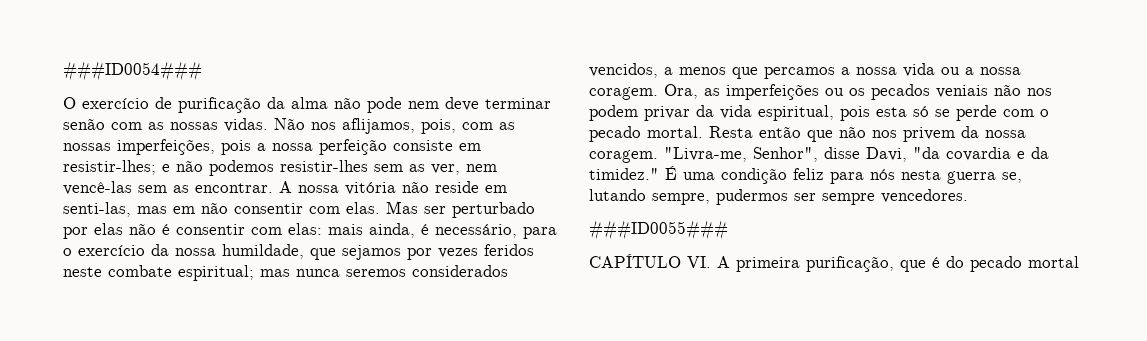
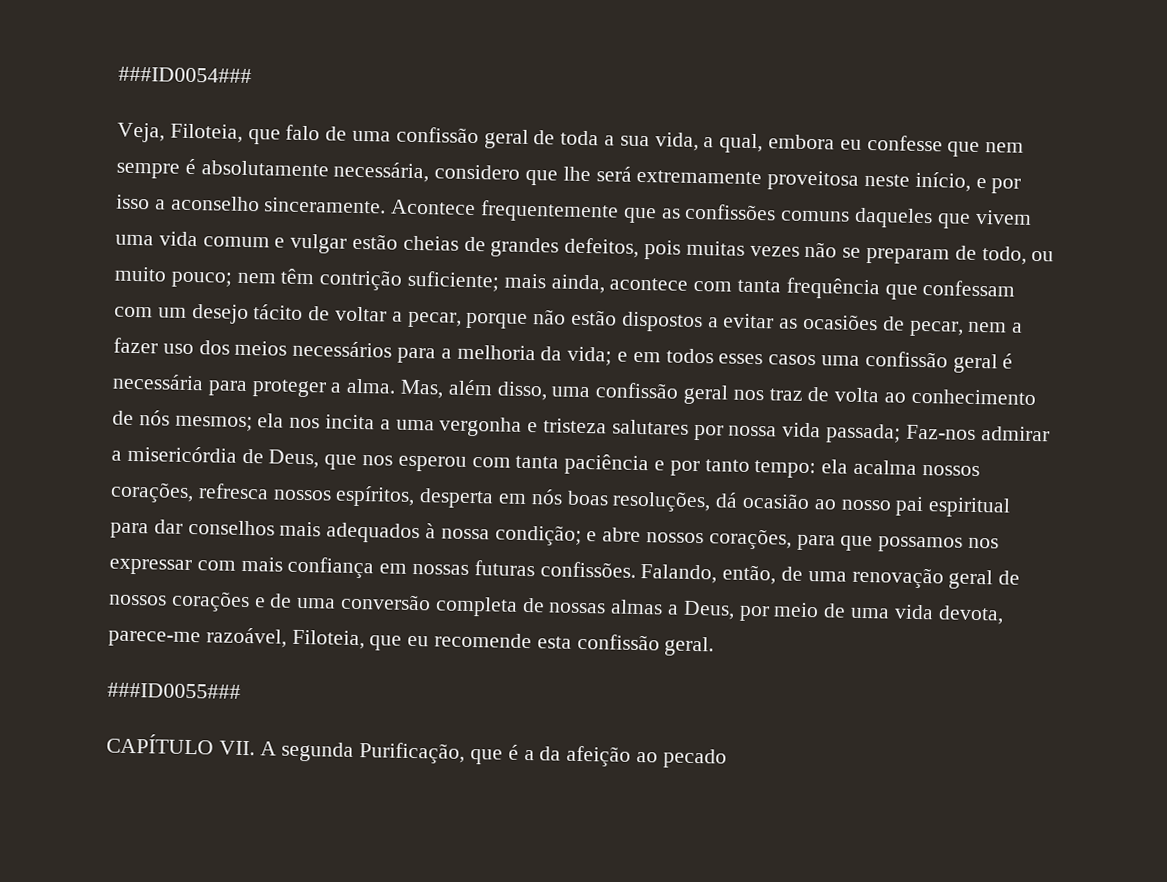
- O exercício de purificação da alma não pode nem deve terminar senão com as nossas vidas. Não nos aflijamos, pois, com as nossas imperfeições, pois a nossa perfeição consiste em resistir-lhes; e não podemos resistir-lhes sem as ver, nem vencê-las sem as encontrar. A nossa vitória não reside em senti-las, mas em não consentir com elas. Mas ser perturbado por elas não é consentir com elas: mais ainda, é necessário, para o exercício da nossa humildade, que sejamos por vezes feridos neste combate espiritual; mas nunca seremos considerados vencidos, a menos que percamos a nossa vida ou a nossa coragem. Ora, as imperfeições ou os pecados veniais não nos podem privar da vida espiritual, pois esta só se perde com o pecado mortal. Resta então que não nos privem da nossa coragem. "Livra-me, Senhor", disse Davi, "da covardia e da timidez." É uma condição feliz para nós nesta guerra se, lutando sempre, pudermos ser sempre vencedores.
+ Veja, Filoteia, que falo de uma confissão geral de toda a sua vida, a qual, embora eu confesse que nem sempre é absolutamente necessária, considero que lhe será extremamente proveitosa neste início, e por isso a aconselho sinceramente. Acontece frequentemente que as confissões comuns daqueles que vivem uma vida comum e vulgar estão cheias de grandes defeitos, pois muitas vezes não se preparam de todo, ou muito pouco; nem têm contrição suficiente; mais ainda, acontece com tanta frequência que confessam com um desejo tácito de voltar a pecar, porque não estão dispostos a evitar as ocasiões de pecar, nem a fazer uso dos meios necessários para a melhoria da vida; e em todos esses casos uma confissão geral é necessária para proteger a alma. Mas, além disso, uma confissão geral nos traz de volta ao conhecimento de nós mesmos; ela nos incita a uma vergonha e tristeza salutares por nossa vida passada; Faz-nos admirar a misericórdia de Deus, que nos esperou com tanta paciência e por tanto tempo: ela acalma nossos corações, refresca nossos espíritos, desperta em nós boas resoluções, dá ocasião ao nosso pai espiritual para dar conselhos mais adequados à nossa condição; e abre nossos corações, para que possamos nos expressar com mais confiança em nossas futuras confissões. Falando, então, de uma renovação geral de nossos corações e de uma conversão completa de nossas almas a Deus, por meio de uma vida devota, parece-me razoável, Filoteia, que eu recomende esta confissão geral.
  ###ID0055###
- CAPÍTULO VI. A primeira purificação, que é do pecado mortal
+ CAPÍTULO VII. A segunda Purificação, que é a da afeição ao pecado

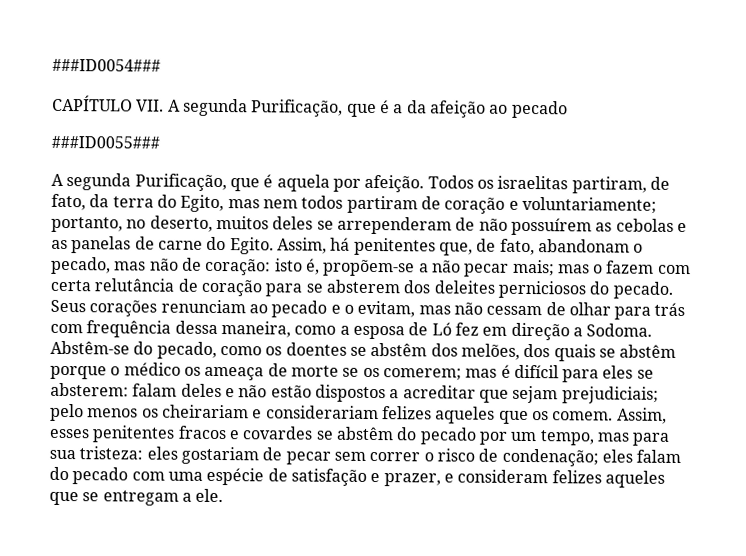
- Veja, Filoteia, que falo de uma confissão geral de toda a sua vida, a qual, embora eu confesse que nem sempre é absolutamente necessária, considero que lhe será extremamente proveitosa neste início, e por isso a aconselho sinceramente. Acontece frequentemente que as confissões comuns daqueles que vivem uma vida comum e vulgar estão cheias de grandes defeitos, pois muitas vezes não se preparam de todo, ou muito pouco; nem têm contrição suficiente; mais ainda, acontece com tanta frequência que confessam com um desejo tácito de voltar a pecar, porque não estão dispostos a evitar as ocasiões de pecar, nem a fazer uso dos meios necessários para a melhoria da vida; e em todos esses casos uma confissão geral é necessária para proteger a alma. Mas, além disso, uma confissão geral nos traz de volta ao conhecimento de nós mesmos; ela nos incita a uma vergonha e tristeza salutares por nossa vida passada; Faz-nos admirar a misericórdia de Deus, que nos esperou com tanta paciência e por tanto tempo: ela acalma nossos corações, refresca nossos espíritos, desperta em nós boas resoluções, dá ocasião ao nosso pai espiritual para dar conselhos mais adequados à nossa condição; e abre nossos corações, para que possamos nos expressar com mais confiança em nossas futuras confissões. Falando, então, de uma renovação geral de nossos corações e de uma conversão completa de nossas almas a Deus, por meio de uma vida devota, parece-me razoável, Filoteia, que eu recomende esta confissão geral.
- ###ID0055###
+ ###ID0055###
+ A segunda Purificação, que é aquela por afeição. Todos os israelitas partiram, de fato, da terra do Egito, mas nem todos partiram de coração e voluntariamente; portanto, no deserto, muitos deles se arrependeram de não possuírem as cebolas e as panelas de carne do Egito. Assim, há penitentes que, de fato, abandonam o pecado, mas não de coração: isto é, propõem-se a não pecar mais; mas o fazem com certa relutância de coração para se absterem dos deleites perniciosos do pecado. Seus corações renunciam ao pecado e o evitam, mas não cessam de olhar para trás com frequência dessa maneira, como a esposa de Ló fez em direção a Sodoma. Abstêm-se do pecado, como os doentes se abstêm dos melões, dos quais se abstêm porque o médico os ameaça de morte se os comerem; mas é difícil para eles se absterem: falam deles e não estão dispostos a acreditar que sejam prejudiciais; pelo menos os cheirariam e considerariam felizes aqueles que os comem. Assim, esses penitentes fracos e covardes se abstêm do pecado por um tempo, mas para sua tristeza: eles gostariam de pecar sem correr o risco de condenação; eles falam do pecado com uma espécie de satisfação e prazer, e consideram felizes aqueles que se entregam a ele.

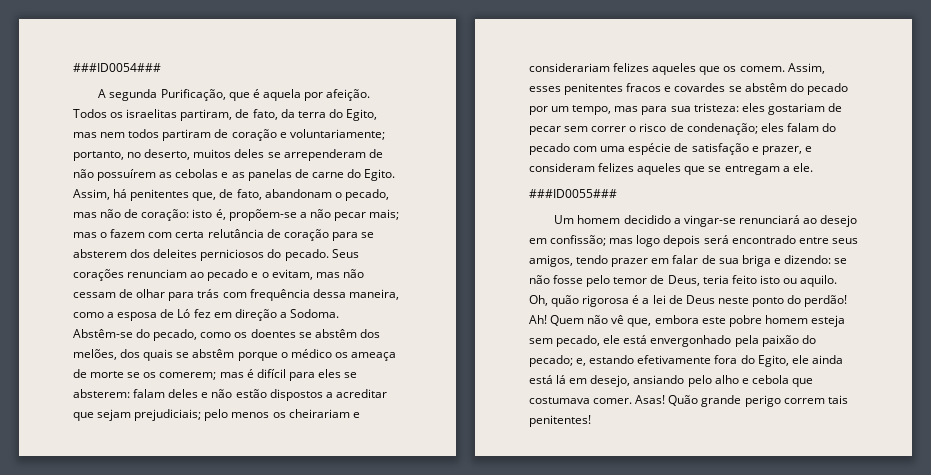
- CAPÍTULO VII. A segunda Purificação, que é a da afeição ao pecado
- ###ID0055###
+ ###ID0055###
+ Um homem decidido a vingar-se renunciará ao desejo em confissão; mas logo depois será encontrado entre seus amigos, tendo prazer em falar de sua briga e dizendo: se não fosse pelo temor de Deus, teria feito isto ou aquilo. Oh, quão rigorosa é a lei de Deus neste ponto do perdão! Ah! Quem não vê que, embora este pobre homem esteja sem pecado, ele está envergonhado pela paixão do pecado; e, estando efetivamente fora do Egito, ele ainda está lá em desejo, ansiando pelo alho e cebola que costumava comer. Asas! Quão grande perigo correm tais penitentes!

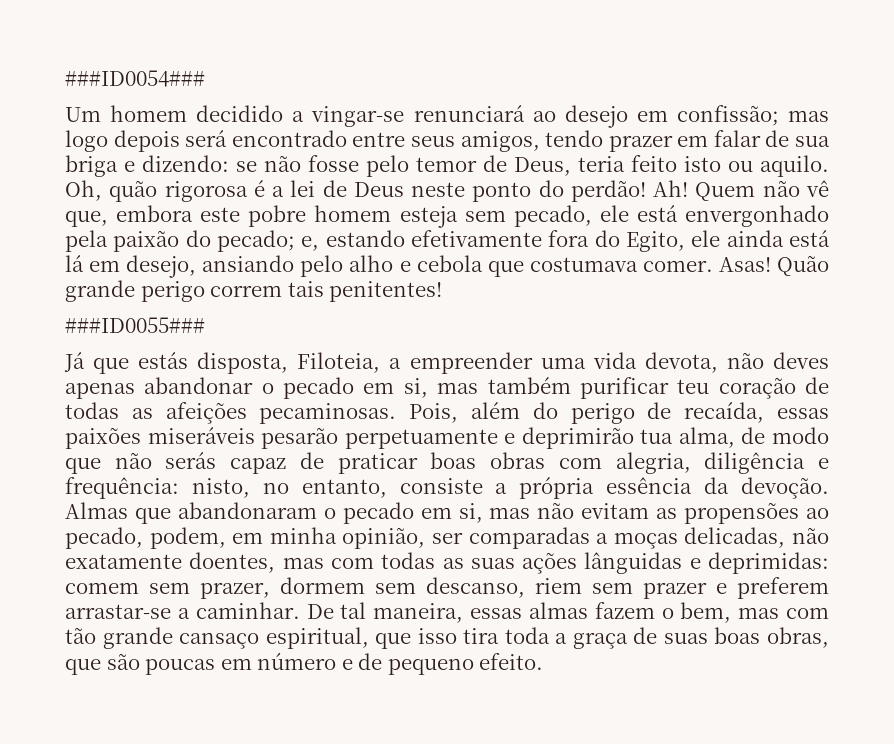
- A segunda Purificação, que é aquela por afeição. Todos os israelitas partiram, de fato, da terra do Egito, mas nem todos partiram de coração e voluntariamente; portanto, no deserto, muitos deles se arrependeram de não possuírem as cebolas e as panelas de carne do Egito. Assim, há penitentes que, de fato, abandonam o pecado, mas não de coração: isto é, propõem-se a não pecar mais; mas o fazem com certa relutância de coração para se absterem dos deleites perniciosos do pecado. Seus corações renunciam ao pecado e o evitam, mas não cessam de olhar para trás com frequência dessa maneira, como a esposa de Ló fez em direção a Sodoma. Abstêm-se do pecado, como os doentes se abstêm dos melões, dos quais se abstêm porque o médico os ameaça de morte se os comerem; mas é difícil para eles se absterem: falam deles e não estão dispostos a acreditar que sejam prejudiciais; pelo menos os cheirariam e considerariam felizes aqueles que os comem. Assim, esses penitentes fracos e covardes se abstêm do pecado por um tempo, mas para sua tristeza: eles gostariam de pecar sem correr o risco de condenação; eles falam do pecado com uma espécie de satisfação e prazer, e consideram felizes aqueles que se entregam a ele.
- ###ID0055###
+ ###ID0055###
+ Já que estás disposta, Filoteia, a empreender uma vida devota, não deves apenas abandonar o pecado em si, mas também purificar teu coração de todas as afeições pecaminosas. Pois, além do perigo de recaída, essas paixões miseráveis pesarão perpetuamente e deprimirão tua alma, de modo que não serás capaz de praticar boas obras com alegria, diligência e frequência: nisto, no entanto, consiste a própria essência da devoção. Almas que abandonaram o pecado em si, mas não evitam as propensões ao pecado, podem, em minha opinião, ser comparadas a moças delicadas, não exatamente doentes, mas com todas as suas ações lânguidas e deprimidas: comem sem prazer, dormem sem descanso, riem sem prazer e preferem arrastar-se a caminhar. De tal maneira, essas almas fazem o bem, mas com tão grande cansaço espiritual, que isso tira toda a graça de suas boas obras, que são poucas em número e de pequeno efeito.

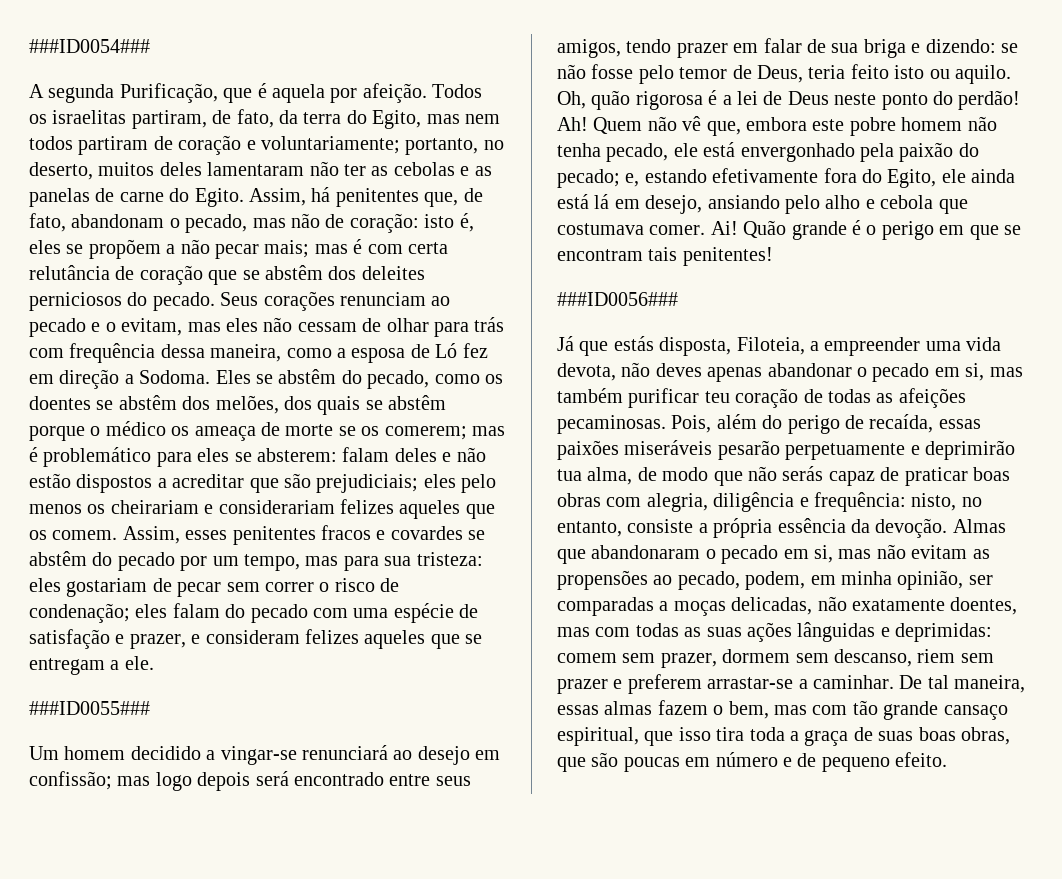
+ A segunda Purificação, que é aquela por afeição. Todos os israelitas partiram, de fato, da terra do Egito, mas nem todos partiram de coração e voluntariamente; portanto, no deserto, muitos deles lamentaram não ter as cebolas e as panelas de carne do Egito. Assim, há penitentes que, de fato, abandonam o pecado, mas não de coração: isto é, eles se propõem a não pecar mais; mas é com certa relutância de coração que se abstêm dos deleites perniciosos do pecado. Seus corações renunciam ao pecado e o evitam, mas eles não cessam de olhar para trás com frequência dessa maneira, como a esposa de Ló fez em direção a Sodoma. Eles se abstêm do pecado, como os doentes se abstêm dos melões, dos quais se abstêm porque o médico os ameaça de morte se os comerem; mas é problemático para eles se absterem: falam deles e não estão dispostos a acreditar que são prejudiciais; eles pelo menos os cheirariam e considerariam felizes aqueles que os comem. Assim, esses penitentes fracos e covardes se abstêm do pecado por um tempo, mas para sua tristeza: eles gostariam de pecar sem correr o risco de condenação; eles falam do pecado com uma espécie de satisfação e prazer, e consideram felizes aqueles que se entregam a ele.
+ ###ID0055###
- Quem não vê que, embora este pobre homem esteja sem pecado, ele está envergonhado pela paixão do pecado; e, estando efetivamente fora do Egito, ele ainda está lá em desejo, ansiando pelo alho e cebola que costumava comer.
+ Quem não vê que, embora este pobre homem não tenha pecado, ele está envergonhado pela paixão do pecado; e, estando efetivamente fora do Egito, ele ainda está lá em desejo, ansiando pelo alho e cebola que costumava comer.
- Asas!
+ Ai!
- Quão grande perigo correm tais penitentes!
+ Quão grande é o perigo em que se encontram tais penitentes!
- ###ID0055###
+ ###ID0056###

